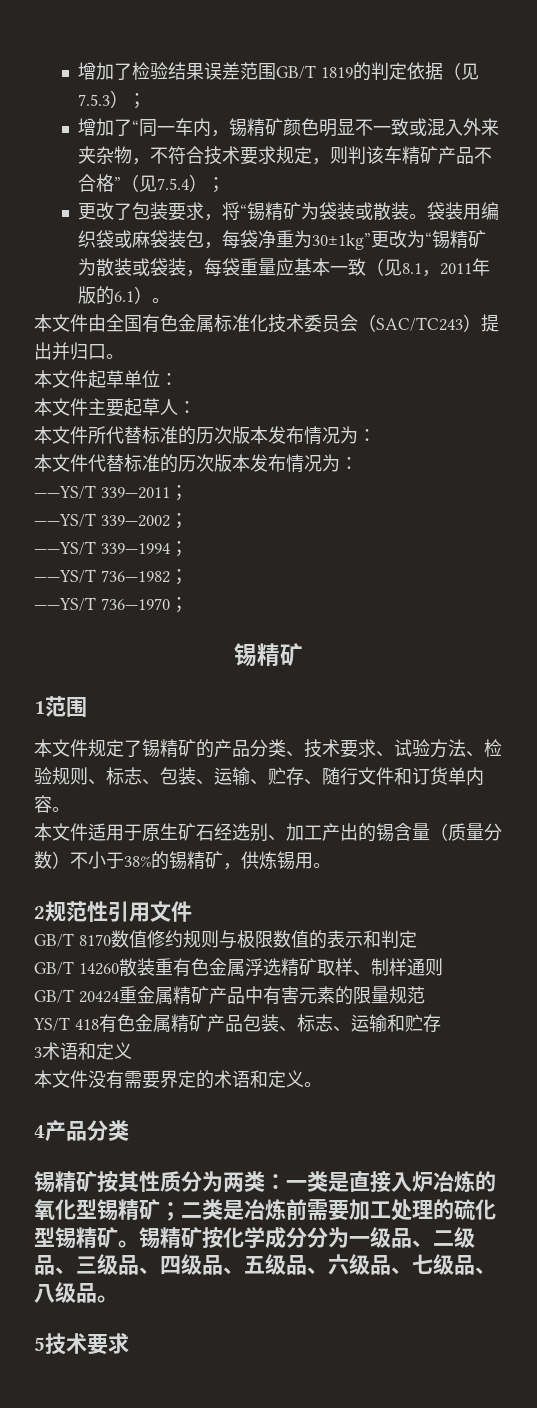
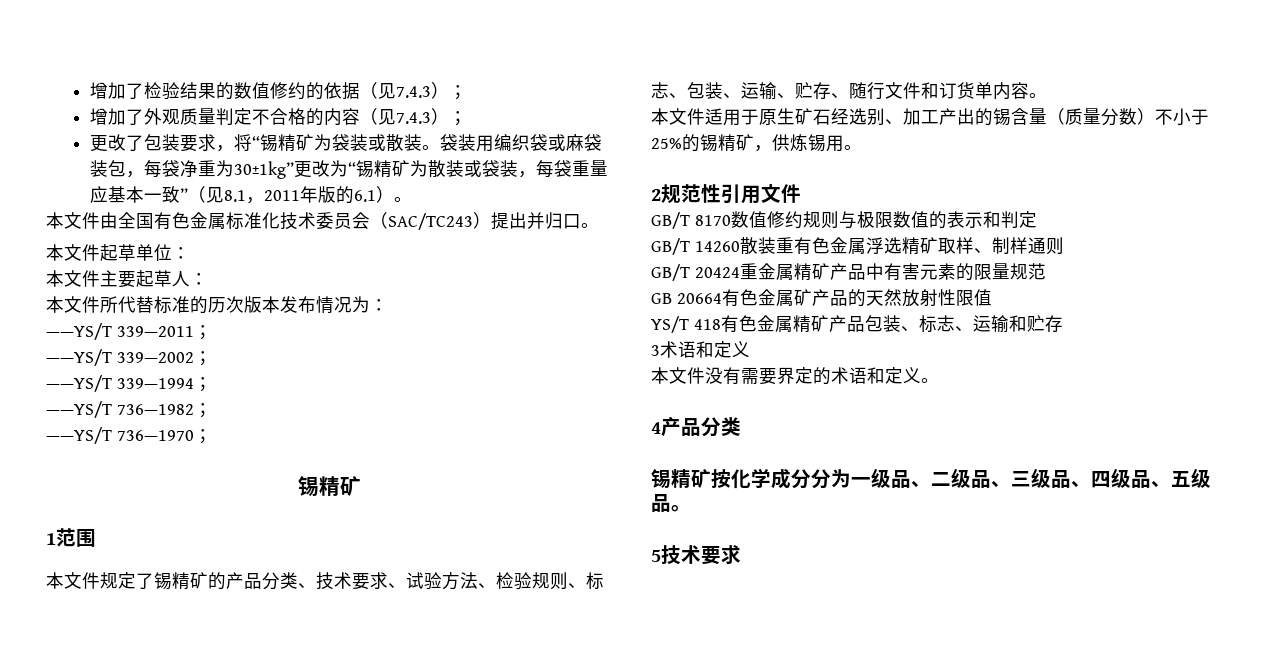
- 增加了检验结果误差范围GB/T 1819的判定依据（见7.5.3）；
+ 增加了检验结果的数值修约的依据（见7.4.3）；
- 增加了“同一车内，锡精矿颜色明显不一致或混入外来夹杂物，不符合技术要求规定，则判该车精矿产品不合格”（见7.5.4）；
+ 增加了外观质量判定不合格的内容（见7.4.3）；
- 袋装用编织袋或麻袋装包，每袋净重为30±1kg”更改为“锡精矿为散装或袋装，每袋重量应基本一致（见8.1，2011年版的6.1）。
+ 袋装用编织袋或麻袋装包，每袋净重为30±1kg”更改为“锡精矿为散装或袋装，每袋重量应基本一致”（见8.1，2011年版的6.1）。
- 本文件代替标准的历次版本发布情况为：
- 本文件适用于原生矿石经选别、加工产出的锡含量（质量分数）不小于38%的锡精矿，供炼锡用。
+ 本文件适用于原生矿石经选别、加工产出的锡含量（质量分数）不小于25%的锡精矿，供炼锡用。
+ GB 20664有色金属矿产品的天然放射性限值
- 锡精矿按其性质分为两类：一类是直接入炉冶炼的氧化型锡精矿；二类是冶炼前需要加工处理的硫化型锡精矿。锡精矿按化学成分分为一级品、二级品、三级品、四级品、五级品、六级品、七级品、八级品。
+ 锡精矿按化学成分分为一级品、二级品、三级品、四级品、五级品。

